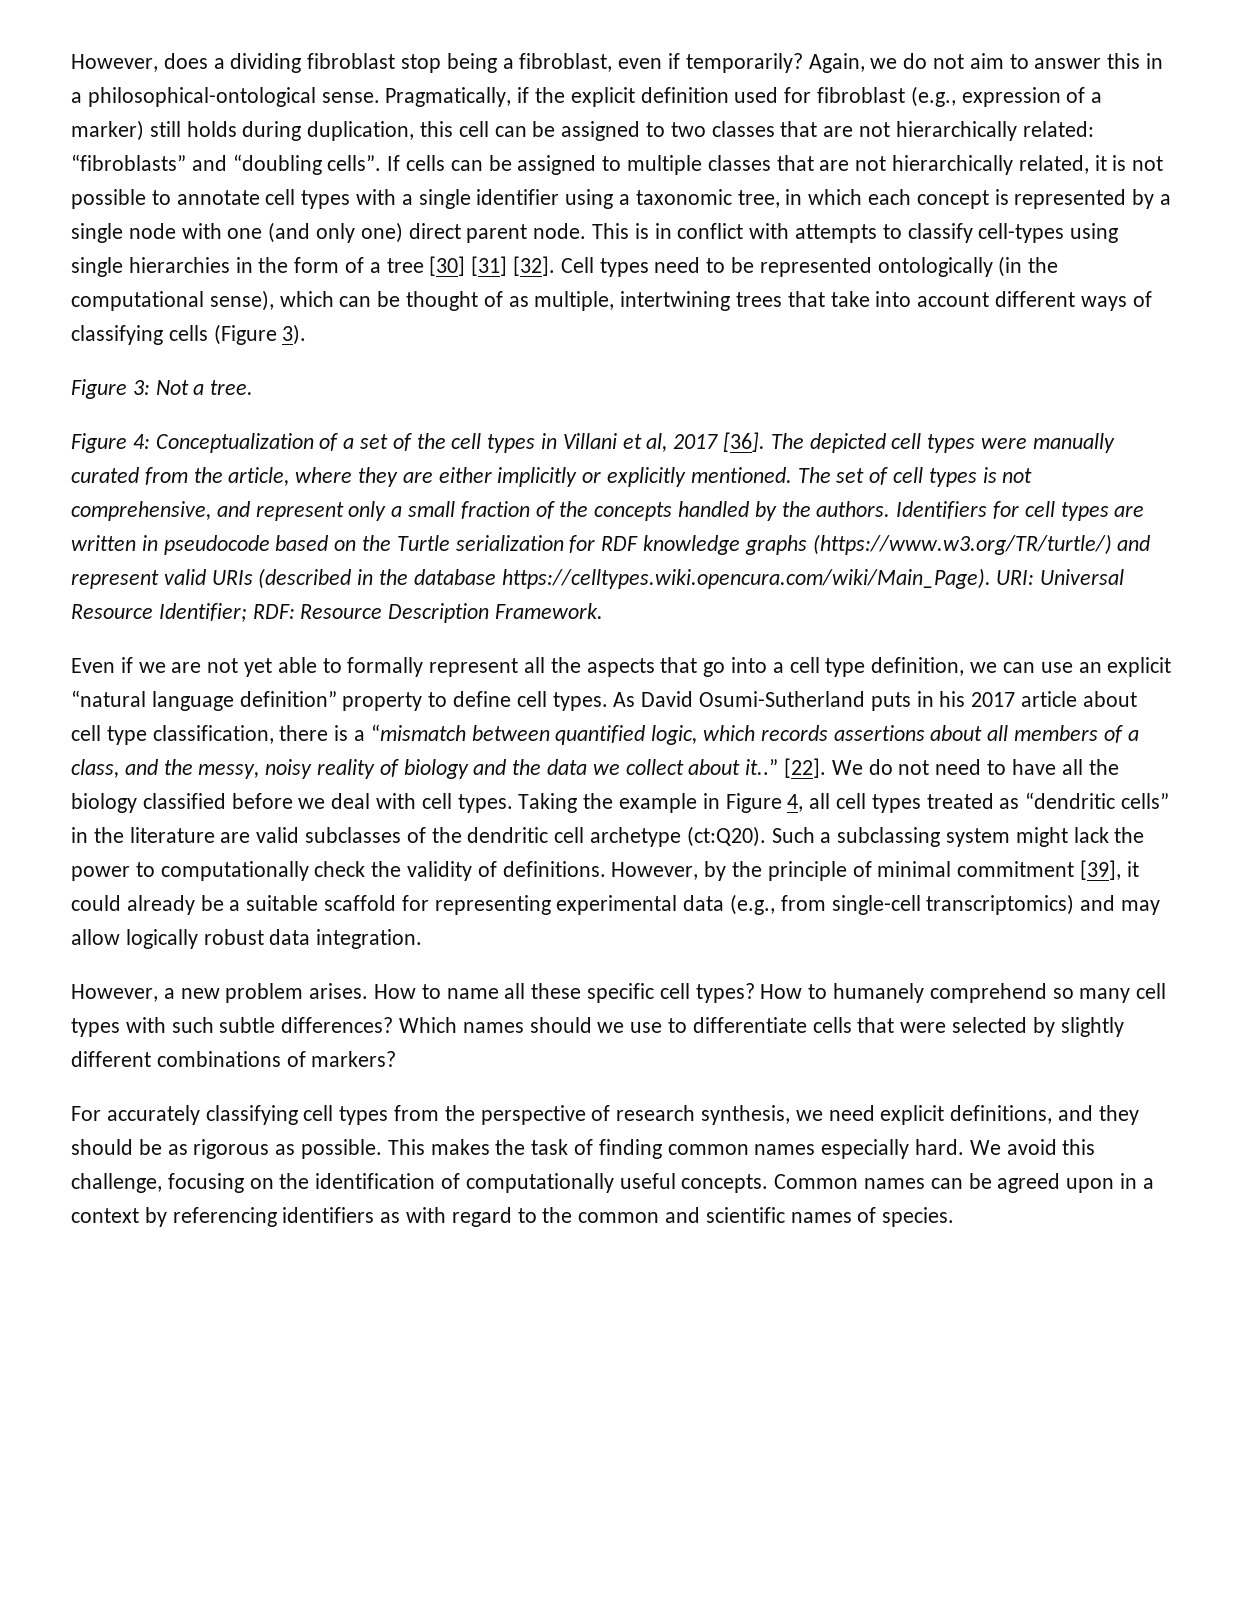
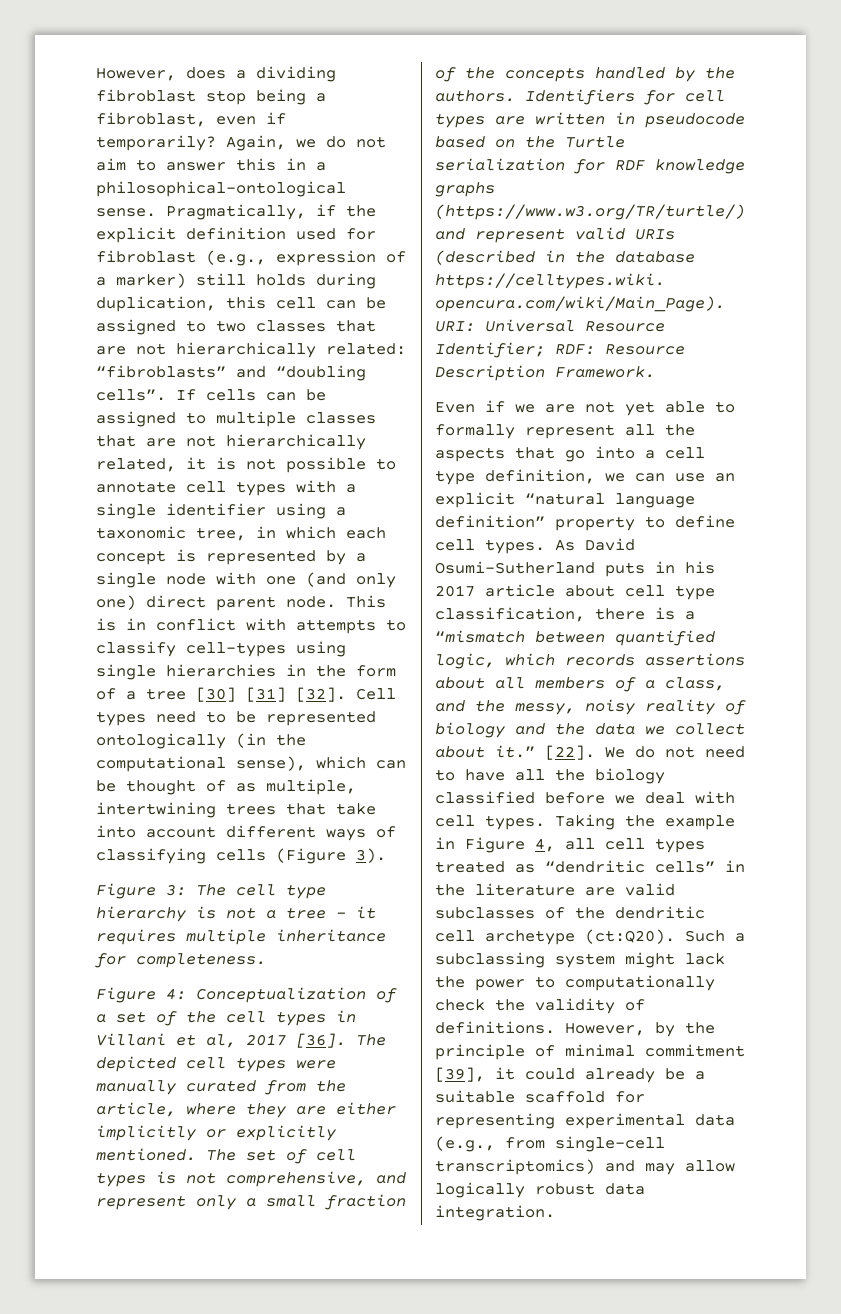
- Figure 3: Not a tree.
+ Figure 3: The cell type hierarchy is not a tree - it requires multiple inheritance for completeness.
- As David Osumi-Sutherland puts in his 2017 article about cell type classification, there is a “mismatch between quantified logic, which records assertions about all members of a class, and the messy, noisy reality of biology and the data we collect about it..”
+ As David Osumi-Sutherland puts in his 2017 article about cell type classification, there is a “mismatch between quantified logic, which records assertions about all members of a class, and the messy, noisy reality of biology and the data we collect about it.”
- However, a new problem arises. How to name all these specific cell types? How to humanely comprehend so many cell types with such subtle differences? Which names should we use to differentiate cells that were selected by slightly different combinations of markers?
- For accurately classifying cell types from the perspective of research synthesis, we need explicit definitions, and they should be as rigorous as possible. This makes the task of finding common names especially hard. We avoid this challenge, focusing on the identification of computationally useful concepts. Common names can be agreed upon in a context by referencing identifiers as with regard to the common and scientific names of species.

